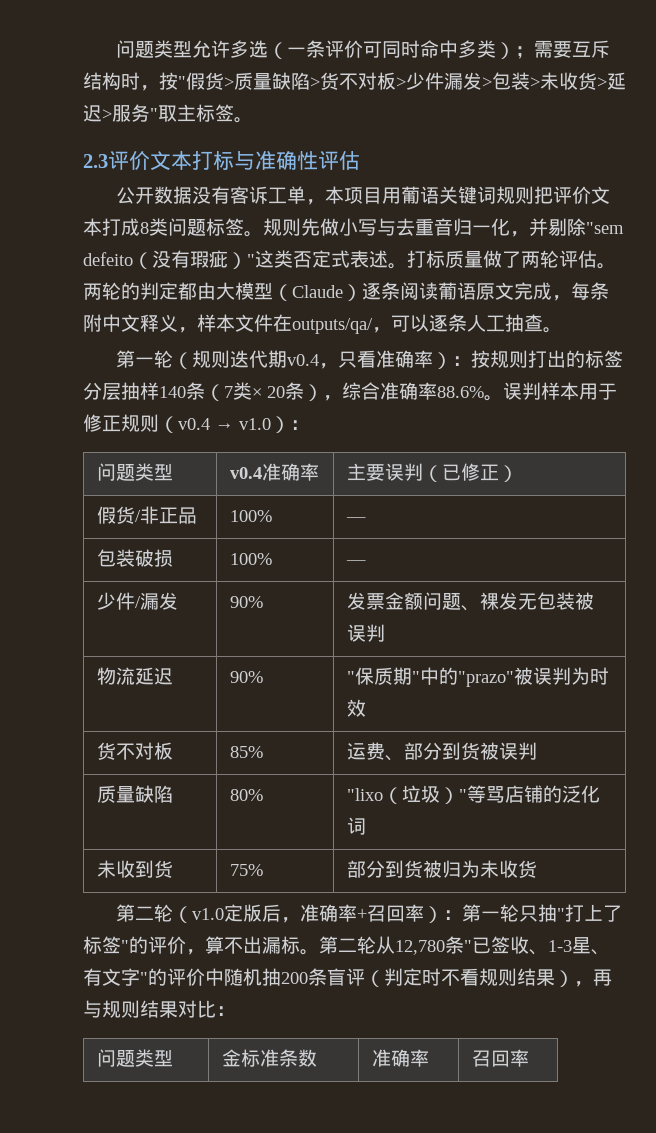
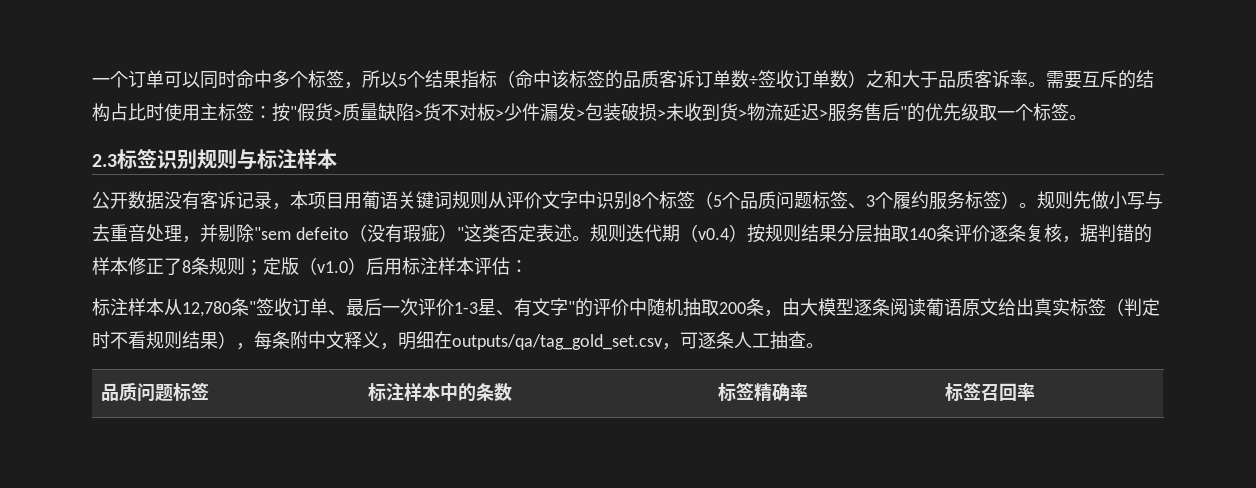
- 问题类型允许多选（一条评价可同时命中多类）；需要互斥结构时，按"假货>质量缺陷>货不对板>少件漏发>包装>未收货>延迟>服务"取主标签。
- 2.3评价文本打标与准确性评估
+ 一个订单可以同时命中多个标签，所以5个结果指标（命中该标签的品质客诉订单数÷签收订单数）之和大于品质客诉率。需要互斥的结构占比时使用主标签：按"假货>质量缺陷>货不对板>少件漏发>包装破损>未收到货>物流延迟>服务售后"的优先级取一个标签。
+ 2.3标签识别规则与标注样本
- 公开数据没有客诉工单，本项目用葡语关键词规则把评价文本打成8类问题标签。
+ 公开数据没有客诉记录，本项目用葡语关键词规则从评价文字中识别8个标签（5个品质问题标签、3个履约服务标签）。
- 规则先做小写与去重音归一化，并剔除"sem defeito（没有瑕疵）"这类否定式表述。打标质量做了两轮评估。两轮的判定都由大模型（Claude）逐条阅读葡语原文完成，每条附中文释义，样本文件在outputs/qa/，可以逐条人工抽查。
- 第一轮（规则迭代期v0.4，只看准确率）：按规则打出的标签分层抽样140条（7类× 20条），综合准确率88.6%。误判样本用于修正规则（v0.4 → v1.0）：
- 问题类型 | v0.4准确率 | 主要误判（已修正）
- 假货/非正品 | 100% | —
- 包装破损 | 100% | —
- 少件/漏发 | 90% | 发票金额问题、裸发无包装被误判
- 物流延迟 | 90% | "保质期"中的"prazo"被误判为时效
- 货不对板 | 85% | 运费、部分到货被误判
- 质量缺陷 | 80% | "lixo（垃圾）"等骂店铺的泛化词
- 未收到货 | 75% | 部分到货被归为未收货
- 第二轮（v1.0定版后，准确率+召回率）：第一轮只抽"打上了标签"的评价，算不出漏标。第二轮从12,780条"已签收、1-3星、有文字"的评价中随机抽200条盲评（判定时不看规则结果），再与规则结果对比：
- 问题类型 | 金标准条数 | 准确率 | 召回率
+ 规则先做小写与去重音处理，并剔除"sem defeito（没有瑕疵）"这类否定表述。规则迭代期（v0.4）按规则结果分层抽取140条评价逐条复核，据判错的样本修正了8条规则；定版（v1.0）后用标注样本评估：
+ 标注样本从12,780条"签收订单、最后一次评价1-3星、有文字"的评价中随机抽取200条，由大模型逐条阅读葡语原文给出真实标签（判定时不看规则结果），每条附中文释义，明细在outputs/qa/tag_gold_set.csv，可逐条人工抽查。
+ 品质问题标签 | 标注样本中的条数 | 标签精确率 | 标签召回率

